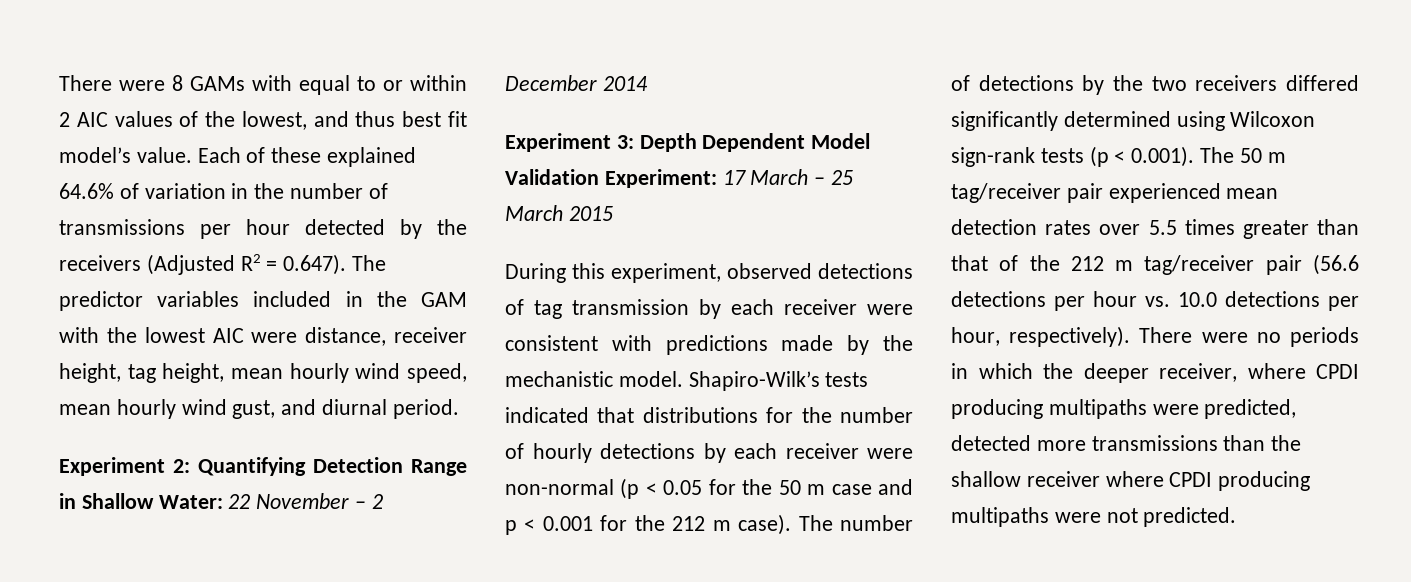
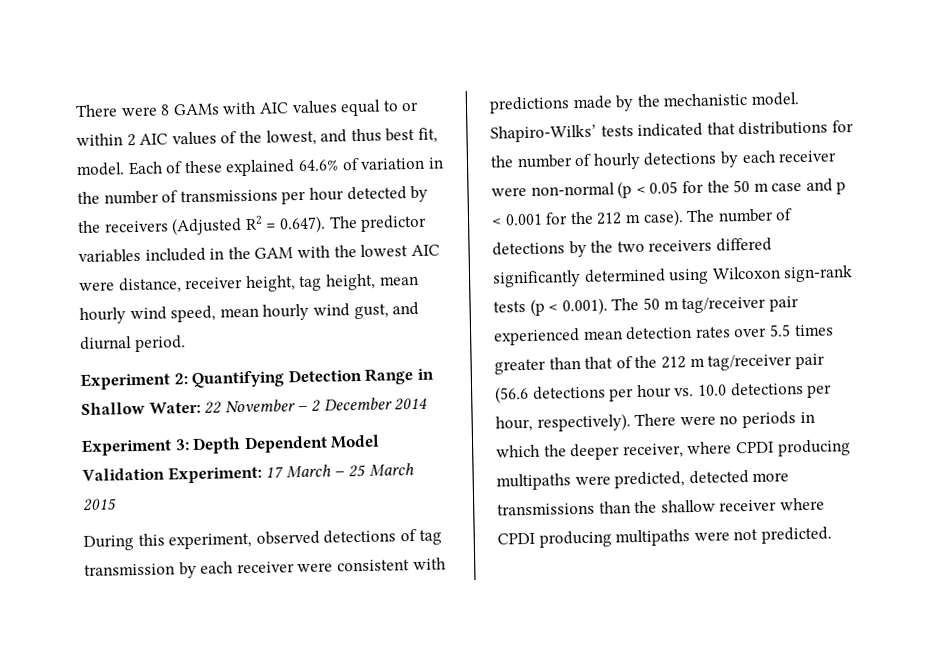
- There were 8 GAMs with equal to or within 2 AIC values of the lowest, and thus best fit model’s value.
+ There were 8 GAMs with AIC values equal to or within 2 AIC values of the lowest, and thus best fit, model.
- Shapiro-Wilk’s tests indicated that distributions for the number of hourly detections by each receiver were non-normal (p < 0.05 for the 50 m case and p < 0.001 for the 212 m case).
+ Shapiro-Wilks’ tests indicated that distributions for the number of hourly detections by each receiver were non-normal (p < 0.05 for the 50 m case and p < 0.001 for the 212 m case).

